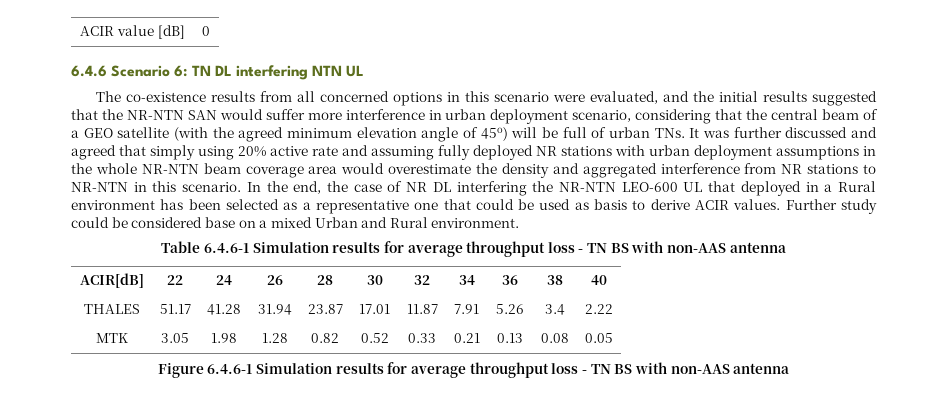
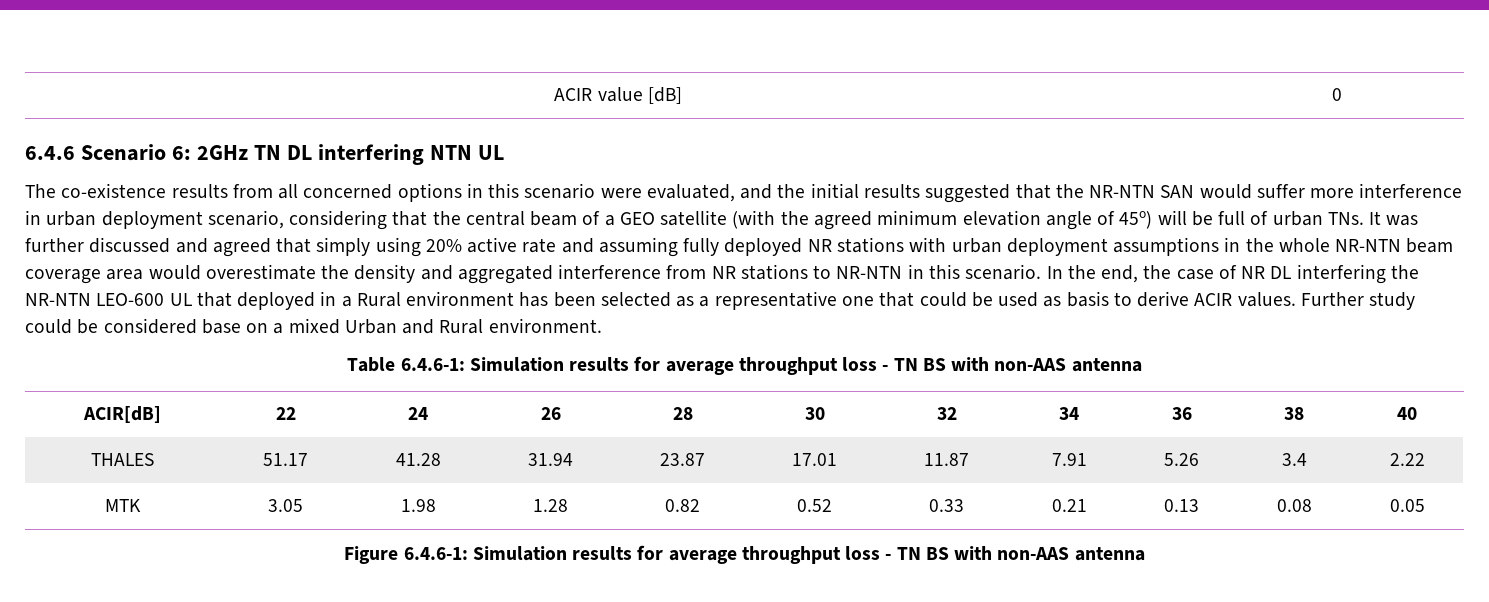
- 6.4.6 Scenario 6: TN DL interfering NTN UL
+ 6.4.6 Scenario 6: 2GHz TN DL interfering NTN UL
- Table 6.4.6-1 Simulation results for average throughput loss - TN BS with non-AAS antenna
+ Table 6.4.6-1: Simulation results for average throughput loss - TN BS with non-AAS antenna
- Figure 6.4.6-1 Simulation results for average throughput loss - TN BS with non-AAS antenna
+ Figure 6.4.6-1: Simulation results for average throughput loss - TN BS with non-AAS antenna

